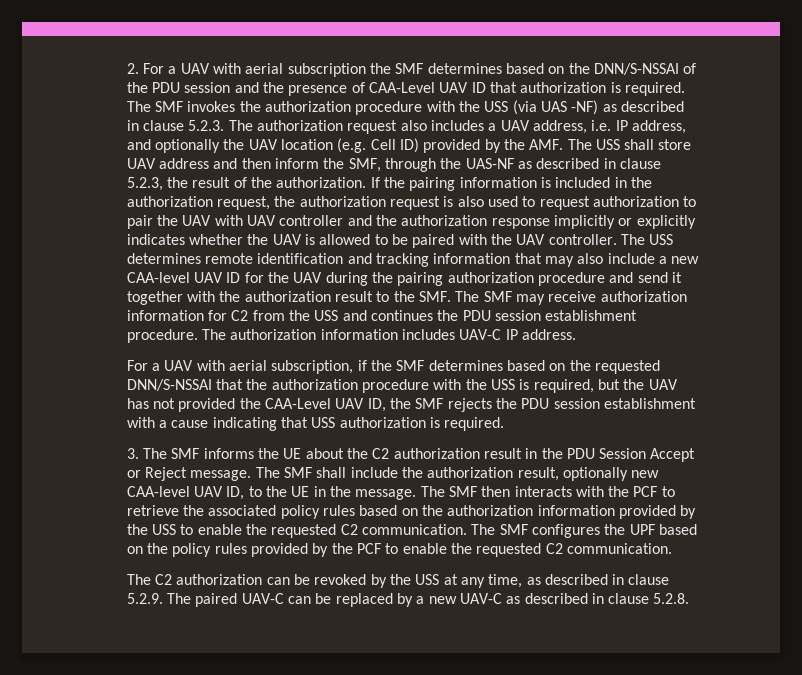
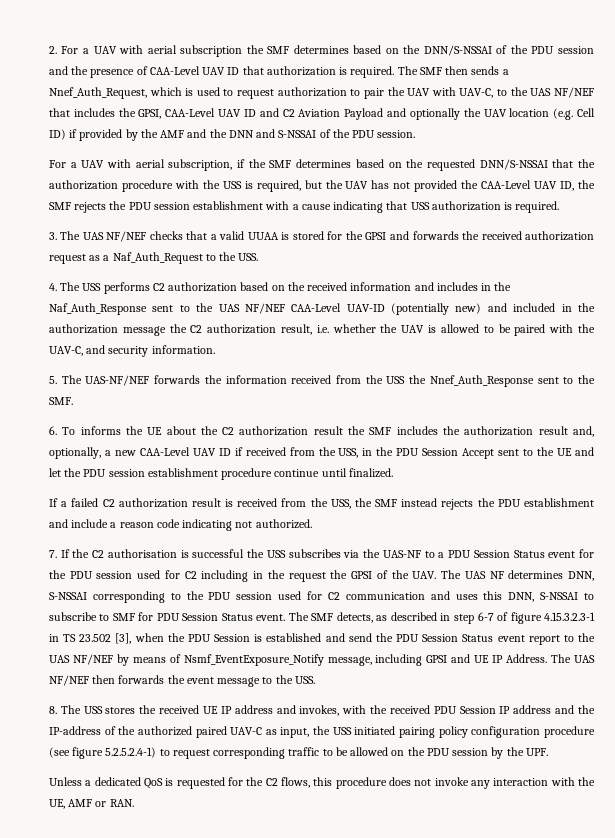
- The SMF invokes the authorization procedure with the USS (via UAS -NF) as described in clause 5.2.3. The authorization request also includes a UAV address, i.e. IP address, and optionally the UAV location (e.g. Cell ID) provided by the AMF. The USS shall store UAV address and then inform the SMF, through the UAS-NF as described in clause 5.2.3, the result of the authorization. If the pairing information is included in the authorization request, the authorization request is also used to request authorization to pair the UAV with UAV controller and the authorization response implicitly or explicitly indicates whether the UAV is allowed to be paired with the UAV controller. The USS determines remote identification and tracking information that may also include a new CAA-level UAV ID for the UAV during the pairing authorization procedure and send it together with the authorization result to the SMF. The SMF may receive authorization information for C2 from the USS and continues the PDU session establishment procedure. The authorization information includes UAV-C IP address.
+ The SMF then sends a Nnef_Auth_Request, which is used to request authorization to pair the UAV with UAV-C, to the UAS NF/NEF that includes the GPSI, CAA-Level UAV ID and C2 Aviation Payload and optionally the UAV location (e.g. Cell ID) if provided by the AMF and the DNN and S-NSSAI of the PDU session.
- 3. The SMF informs the UE about the C2 authorization result in the PDU Session Accept or Reject message. The SMF shall include the authorization result, optionally new CAA-level UAV ID, to the UE in the message. The SMF then interacts with the PCF to retrieve the associated policy rules based on the authorization information provided by the USS to enable the requested C2 communication. The SMF configures the UPF based on the policy rules provided by the PCF to enable the requested C2 communication.
- The C2 authorization can be revoked by the USS at any time, as described in clause 5.2.9. The paired UAV-C can be replaced by a new UAV-C as described in clause 5.2.8.
+ 3. The UAS NF/NEF checks that a valid UUAA is stored for the GPSI and forwards the received authorization request as a Naf_Auth_Request to the USS.
+ 4. The USS performs C2 authorization based on the received information and includes in the Naf_Auth_Response sent to the UAS NF/NEF CAA-Level UAV-ID (potentially new) and included in the authorization message the C2 authorization result, i.e. whether the UAV is allowed to be paired with the UAV-C, and security information.
+ 5. The UAS-NF/NEF forwards the information received from the USS the Nnef_Auth_Response sent to the SMF.
+ 6. To informs the UE about the C2 authorization result the SMF includes the authorization result and, optionally, a new CAA-Level UAV ID if received from the USS, in the PDU Session Accept sent to the UE and let the PDU session establishment procedure continue until finalized.
+ If a failed C2 authorization result is received from the USS, the SMF instead rejects the PDU establishment and include a reason code indicating not authorized.
+ 7. If the C2 authorisation is successful the USS subscribes via the UAS-NF to a PDU Session Status event for the PDU session used for C2 including in the request the GPSI of the UAV. The UAS NF determines DNN, S-NSSAI corresponding to the PDU session used for C2 communication and uses this DNN, S-NSSAI to subscribe to SMF for PDU Session Status event. The SMF detects, as described in step 6-7 of figure 4.15.3.2.3-1 in TS 23.502 [3], when the PDU Session is established and send the PDU Session Status event report to the UAS NF/NEF by means of Nsmf_EventExposure_Notify message, including GPSI and UE IP Address. The UAS NF/NEF then forwards the event message to the USS.
+ 8. The USS stores the received UE IP address and invokes, with the received PDU Session IP address and the IP-address of the authorized paired UAV-C as input, the USS initiated pairing policy configuration procedure (see figure 5.2.5.2.4-1) to request corresponding traffic to be allowed on the PDU session by the UPF.
+ Unless a dedicated QoS is requested for the C2 flows, this procedure does not invoke any interaction with the UE, AMF or RAN.

